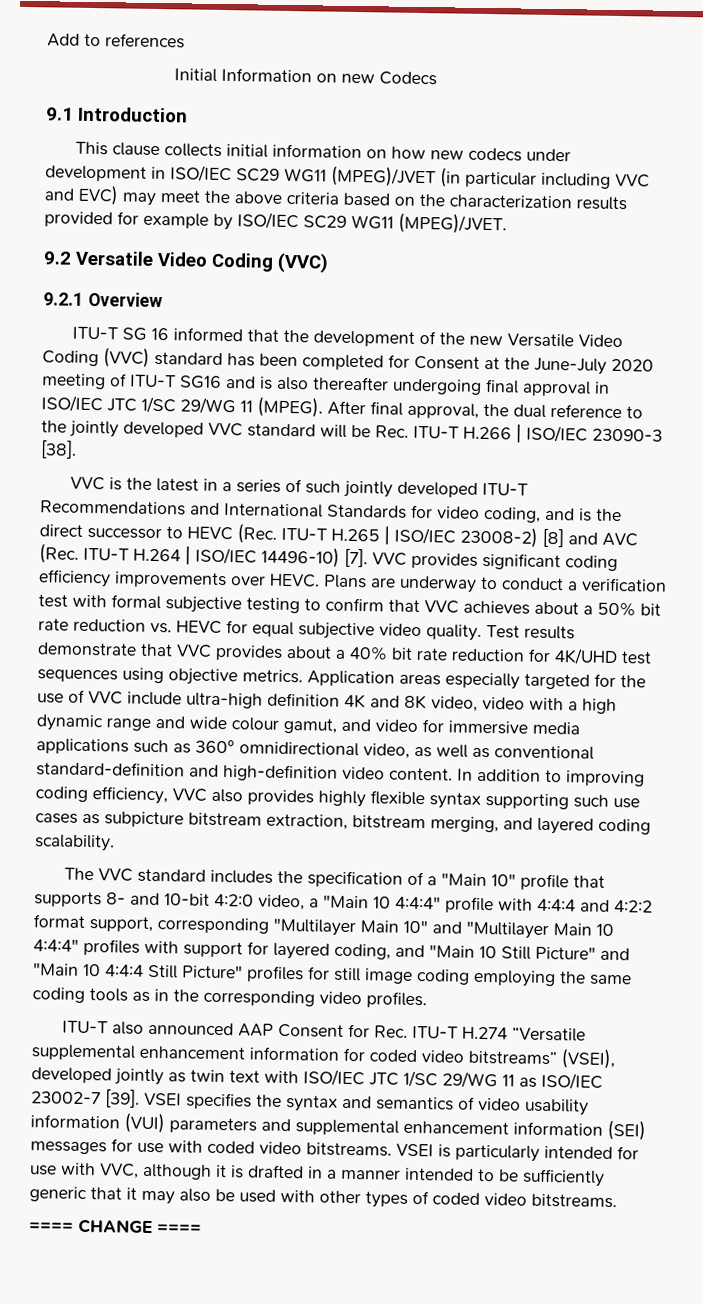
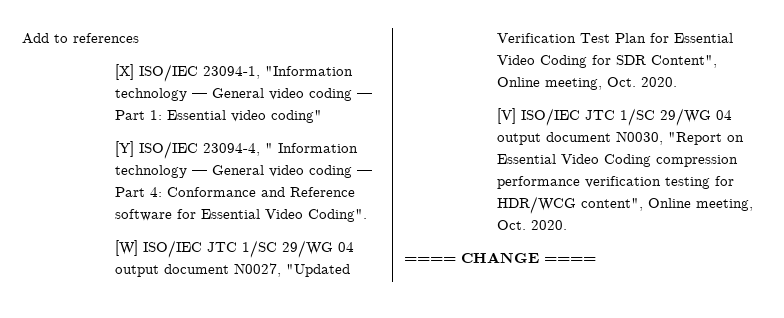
- Initial Information on new Codecs
- 9.1 Introduction
- This clause collects initial information on how new codecs under development in ISO/IEC SC29 WG11 (MPEG)/JVET (in particular including VVC and EVC) may meet the above criteria based on the characterization results provided for example by ISO/IEC SC29 WG11 (MPEG)/JVET.
- 9.2 Versatile Video Coding (VVC)
- 9.2.1 Overview
- ITU-T SG 16 informed that the development of the new Versatile Video Coding (VVC) standard has been completed for Consent at the June-July 2020 meeting of ITU-T SG16 and is also thereafter undergoing final approval in ISO/IEC JTC 1/SC 29/WG 11 (MPEG). After final approval, the dual reference to the jointly developed VVC standard will be Rec. ITU-T H.266 | ISO/IEC 23090-3 [38].
- VVC is the latest in a series of such jointly developed ITU-T Recommendations and International Standards for video coding, and is the direct successor to HEVC (Rec. ITU-T H.265 | ISO/IEC 23008-2) [8] and AVC (Rec. ITU-T H.264 | ISO/IEC 14496-10) [7]. VVC provides significant coding efficiency improvements over HEVC. Plans are underway to conduct a verification test with formal subjective testing to confirm that VVC achieves about a 50% bit rate reduction vs. HEVC for equal subjective video quality. Test results demonstrate that VVC provides about a 40% bit rate reduction for 4K/UHD test sequences using objective metrics. Application areas especially targeted for the use of VVC include ultra-high definition 4K and 8K video, video with a high dynamic range and wide colour gamut, and video for immersive media applications such as 360° omnidirectional video, as well as conventional standard-definition and high-definition video content. In addition to improving coding efficiency, VVC also provides highly flexible syntax supporting such use cases as subpicture bitstream extraction, bitstream merging, and layered coding scalability.
- The VVC standard includes the specification of a "Main 10" profile that supports 8- and 10-bit 4:2:0 video, a "Main 10 4:4:4" profile with 4:4:4 and 4:2:2 format support, corresponding "Multilayer Main 10" and "Multilayer Main 10 4:4:4" profiles with support for layered coding, and "Main 10 Still Picture" and "Main 10 4:4:4 Still Picture" profiles for still image coding employing the same coding tools as in the corresponding video profiles.
- ITU-T also announced AAP Consent for Rec. ITU-T H.274 “Versatile supplemental enhancement information for coded video bitstreams” (VSEI), developed jointly as twin text with ISO/IEC JTC 1/SC 29/WG 11 as ISO/IEC 23002-7 [39]. VSEI specifies the syntax and semantics of video usability information (VUI) parameters and supplemental enhancement information (SEI) messages for use with coded video bitstreams. VSEI is particularly intended for use with VVC, although it is drafted in a manner intended to be sufficiently generic that it may also be used with other types of coded video bitstreams.
+ [X] ISO/IEC 23094-1, "Information technology — General video coding — Part 1: Essential video coding"
+ [Y] ISO/IEC 23094-4, " Information technology — General video coding — Part 4: Conformance and Reference software for Essential Video Coding".
+ [W] ISO/IEC JTC 1/SC 29/WG 04 output document N0027, "Updated Verification Test Plan for Essential Video Coding for SDR Content", Online meeting, Oct. 2020.
+ [V] ISO/IEC JTC 1/SC 29/WG 04 output document N0030, "Report on Essential Video Coding compression performance verification testing for HDR/WCG content", Online meeting, Oct. 2020.

